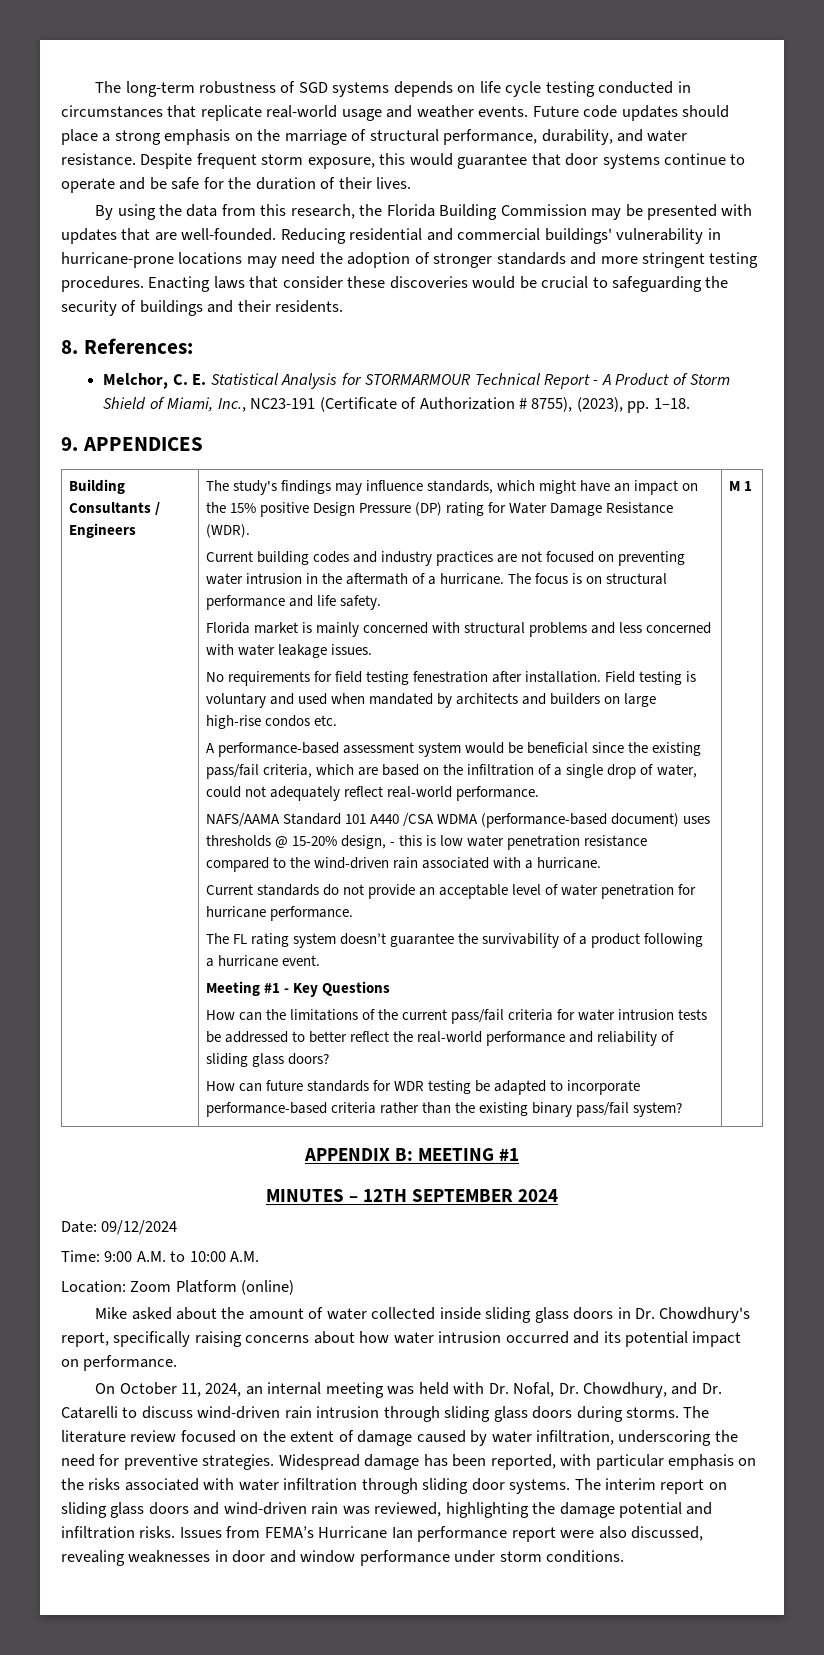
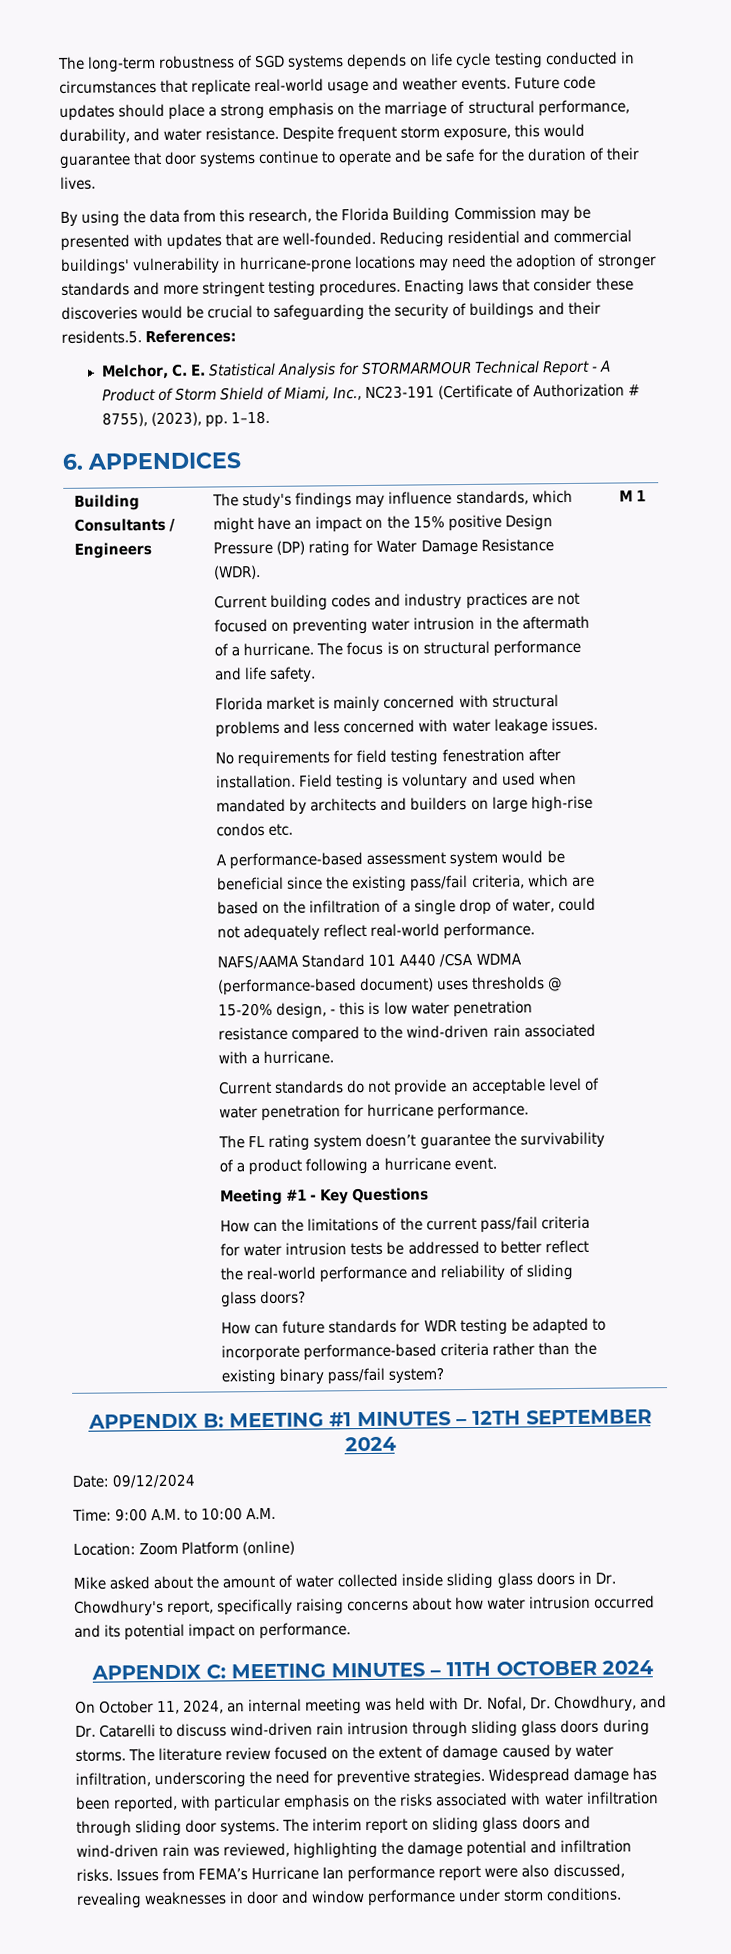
- Enacting laws that consider these discoveries would be crucial to safeguarding the security of buildings and their residents.
- 8. References:
+ Enacting laws that consider these discoveries would be crucial to safeguarding the security of buildings and their residents.5. References:
- 9. APPENDICES
+ 6. APPENDICES
- APPENDIX B: MEETING #1
- MINUTES – 12TH SEPTEMBER 2024
+ APPENDIX B: MEETING #1 MINUTES – 12TH SEPTEMBER 2024
+ APPENDIX C: MEETING MINUTES – 11TH OCTOBER 2024

